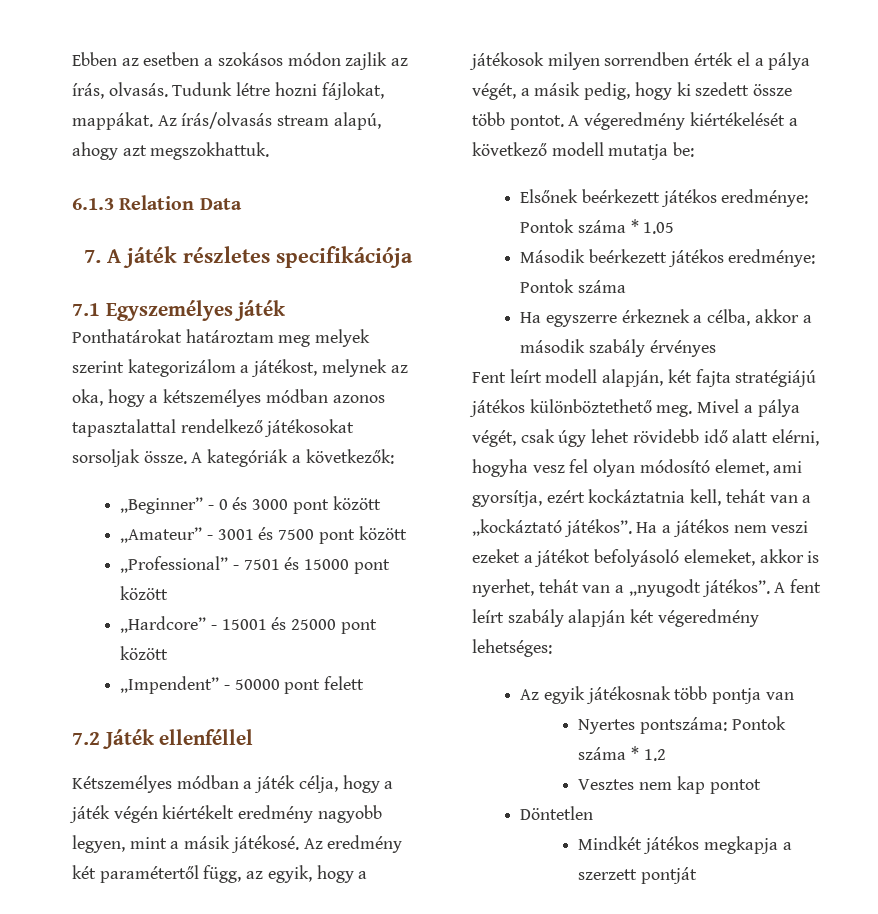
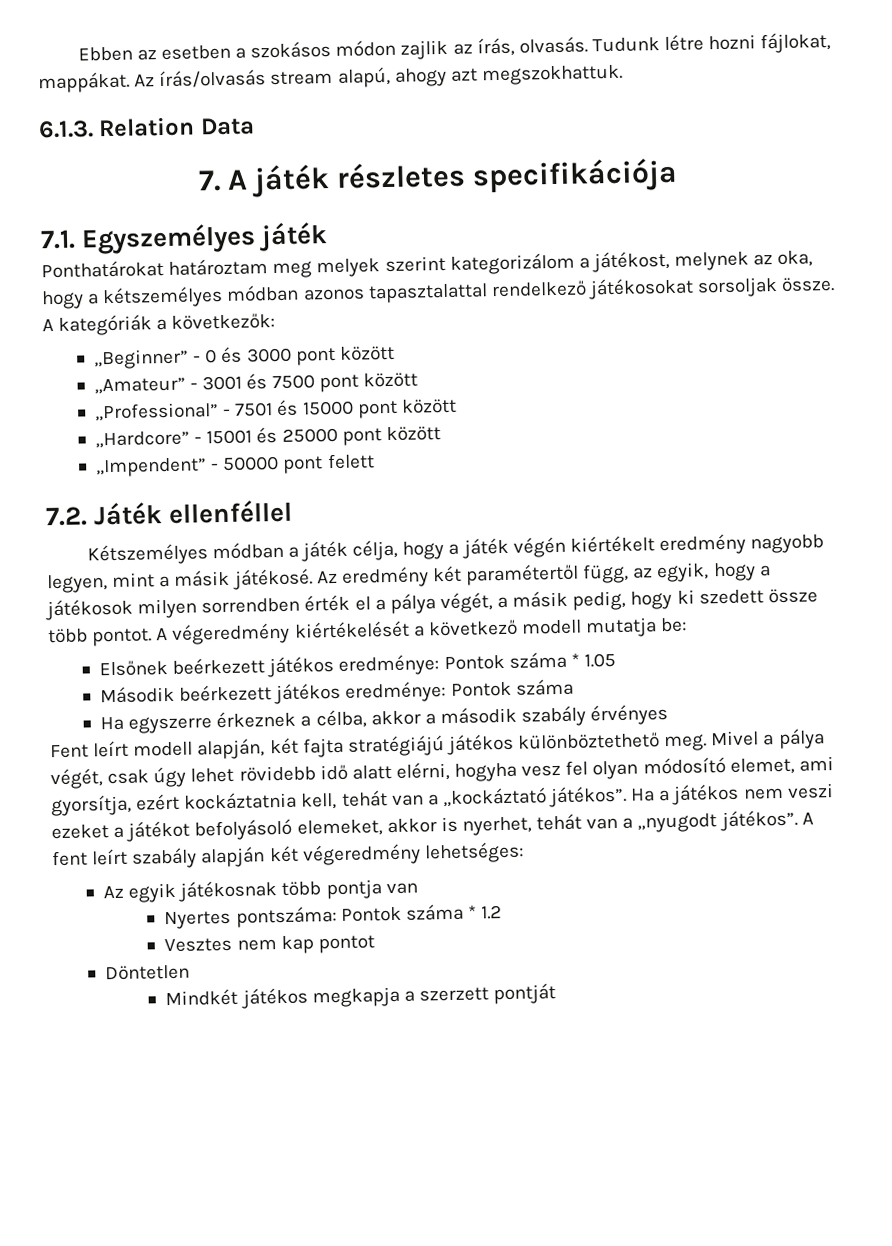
- 6.1.3 Relation Data
+ 6.1.3. Relation Data
- 7.1 Egyszemélyes játék
+ 7.1. Egyszemélyes játék
- 7.2 Játék ellenféllel
+ 7.2. Játék ellenféllel

